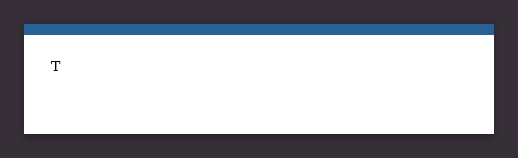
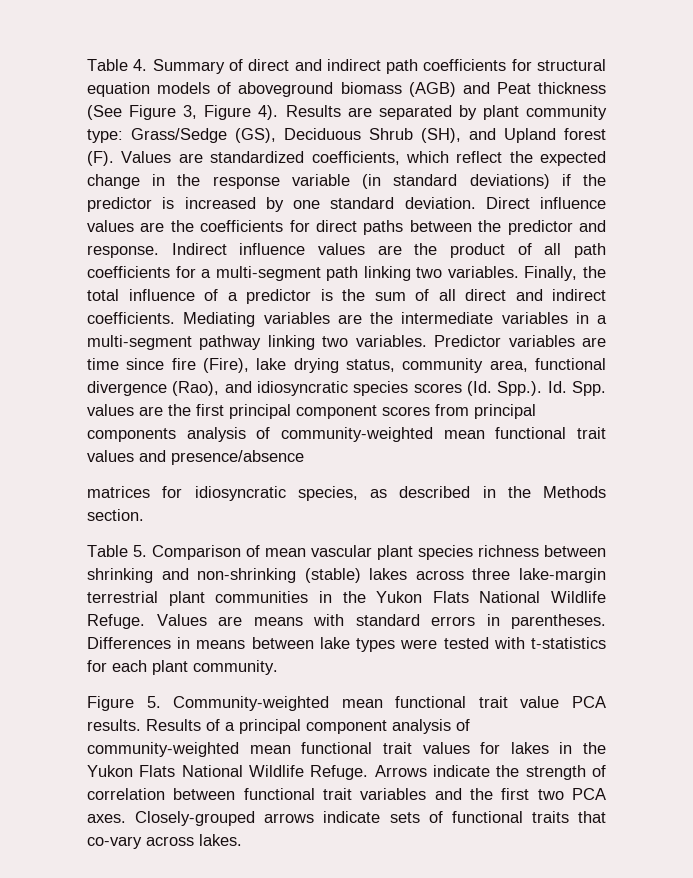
- T
+ Table 4. Summary of direct and indirect path coefficients for structural equation models of aboveground biomass (AGB) and Peat thickness (See Figure 3, Figure 4). Results are separated by plant community type: Grass/Sedge (GS), Deciduous Shrub (SH), and Upland forest (F). Values are standardized coefficients, which reflect the expected change in the response variable (in standard deviations) if the predictor is increased by one standard deviation. Direct influence values are the coefficients for direct paths between the predictor and response. Indirect influence values are the product of all path coefficients for a multi-segment path linking two variables. Finally, the total influence of a predictor is the sum of all direct and indirect coefficients. Mediating variables are the intermediate variables in a multi-segment pathway linking two variables. Predictor variables are time since fire (Fire), lake drying status, community area, functional divergence (Rao), and idiosyncratic species scores (Id. Spp.). Id. Spp. values are the first principal component scores from principal components analysis of community-weighted mean functional trait values and presence/absence
+ matrices for idiosyncratic species, as described in the Methods section.
+ Table 5. Comparison of mean vascular plant species richness between shrinking and non-shrinking (stable) lakes across three lake-margin terrestrial plant communities in the Yukon Flats National Wildlife Refuge. Values are means with standard errors in parentheses. Differences in means between lake types were tested with t-statistics for each plant community.
+ Figure 5. Community-weighted mean functional trait value PCA results. Results of a principal component analysis of community-weighted mean functional trait values for lakes in the Yukon Flats National Wildlife Refuge. Arrows indicate the strength of correlation between functional trait variables and the first two PCA axes. Closely-grouped arrows indicate sets of functional traits that co-vary across lakes.

